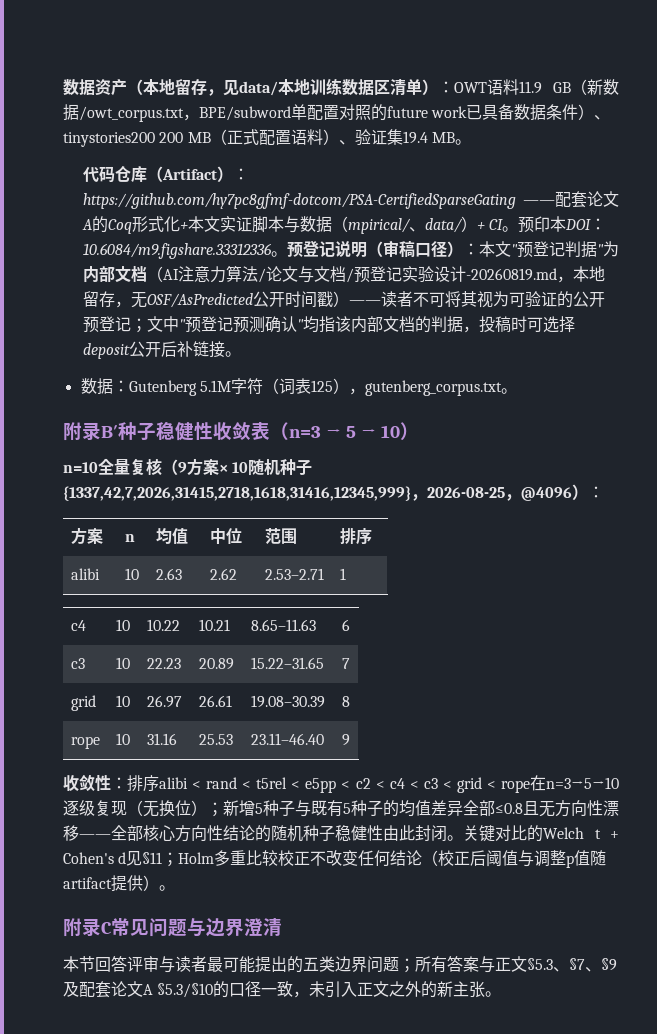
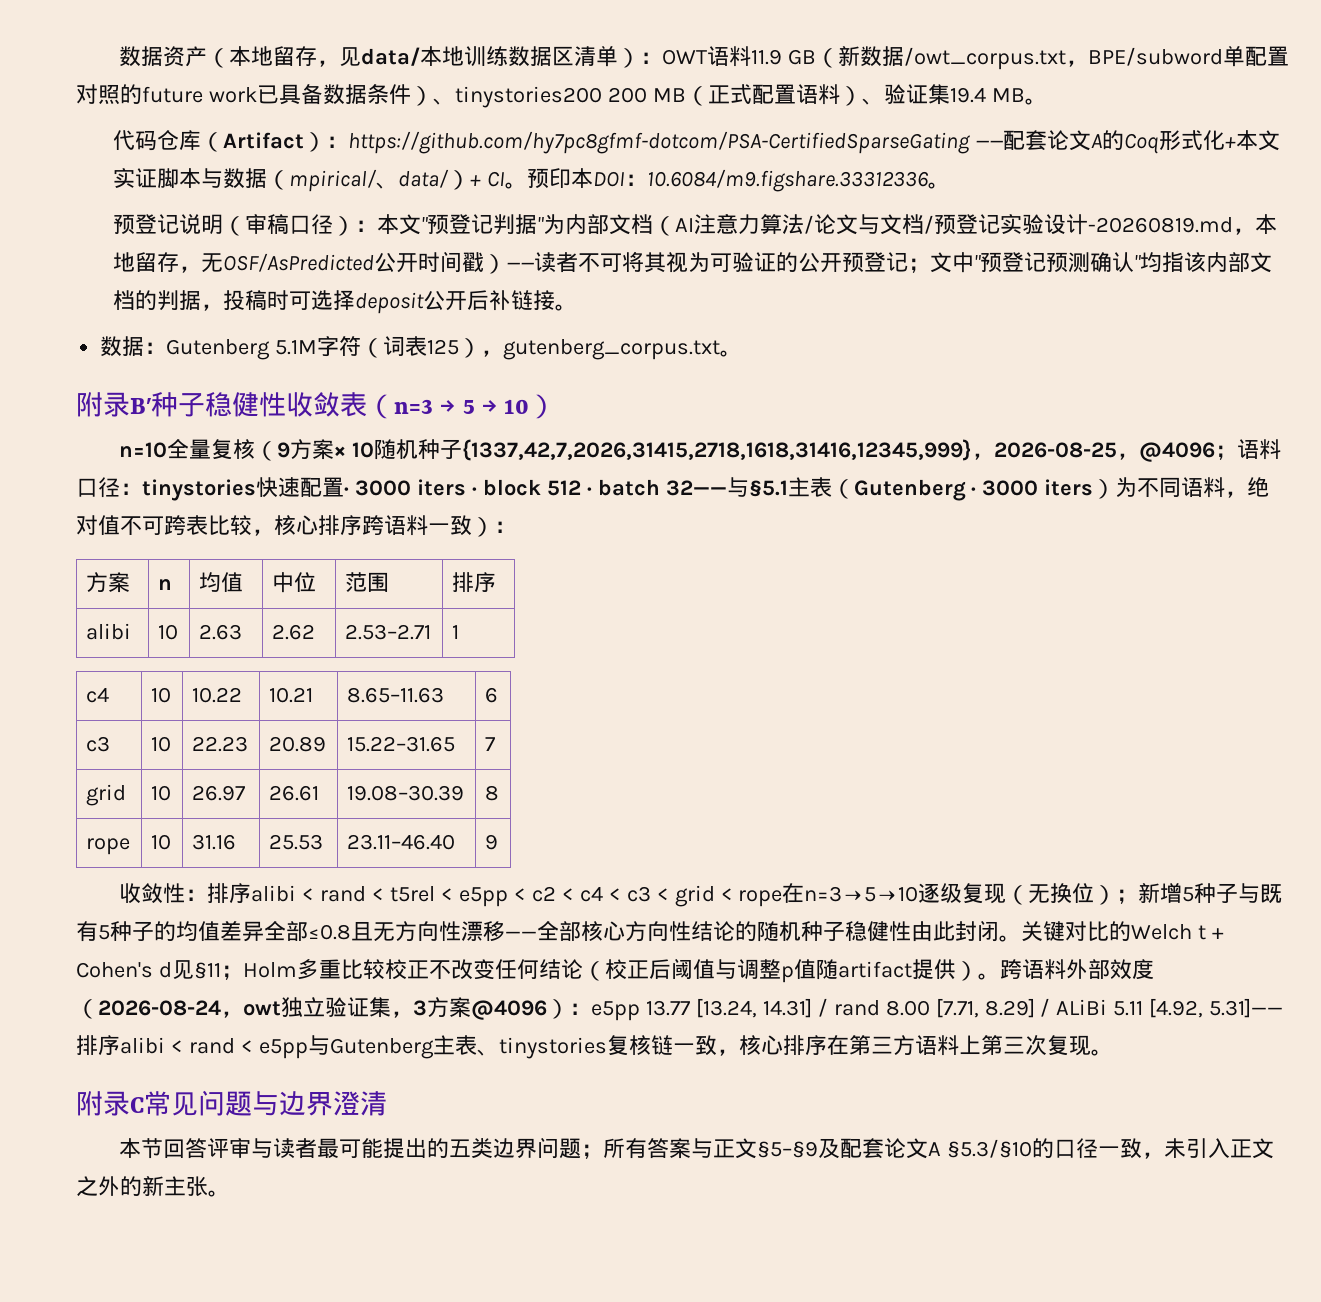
- 10.6084/m9.figshare.33312336。预登记说明（审稿口径）：
+ 10.6084/m9.figshare.33312336。
+ 预登记说明（审稿口径）：
- n=10全量复核（9方案× 10随机种子{1337,42,7,2026,31415,2718,1618,31416,12345,999}，2026-08-25，@4096）：
+ n=10全量复核（9方案× 10随机种子{1337,42,7,2026,31415,2718,1618,31416,12345,999}，2026-08-25，@4096；语料口径：tinystories快速配置· 3000 iters · block 512 · batch 32——与§5.1主表（Gutenberg · 3000 iters）为不同语料，绝对值不可跨表比较，核心排序跨语料一致）：
+ 跨语料外部效度（2026-08-24，owt独立验证集，3方案@4096）：e5pp 13.77 [13.24, 14.31] / rand 8.00 [7.71, 8.29] / ALiBi 5.11 [4.92, 5.31]——排序alibi < rand < e5pp与Gutenberg主表、tinystories复核链一致，核心排序在第三方语料上第三次复现。
- 本节回答评审与读者最可能提出的五类边界问题；所有答案与正文§5.3、§7、§9及配套论文A §5.3/§10的口径一致，未引入正文之外的新主张。
+ 本节回答评审与读者最可能提出的五类边界问题；所有答案与正文§5–§9及配套论文A §5.3/§10的口径一致，未引入正文之外的新主张。

